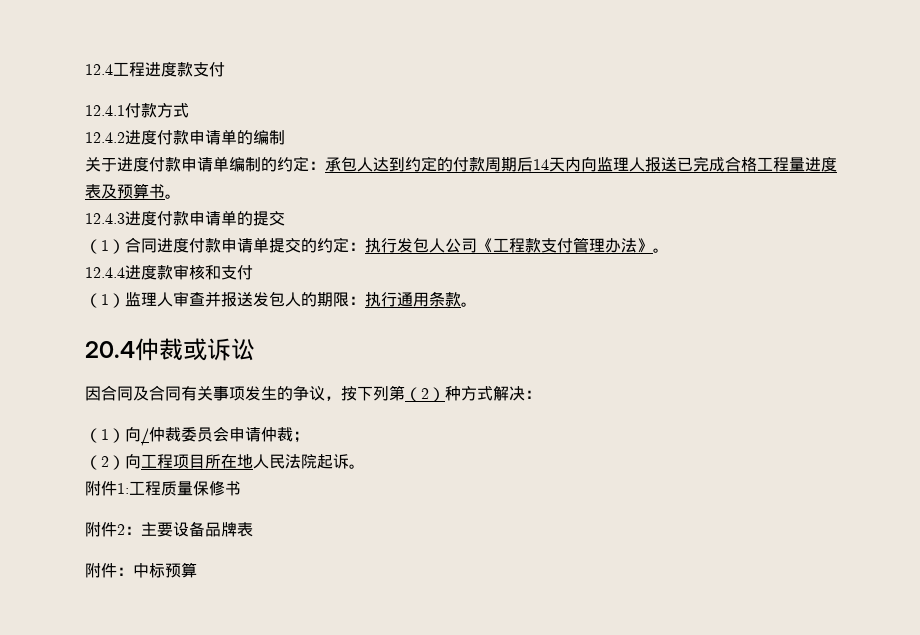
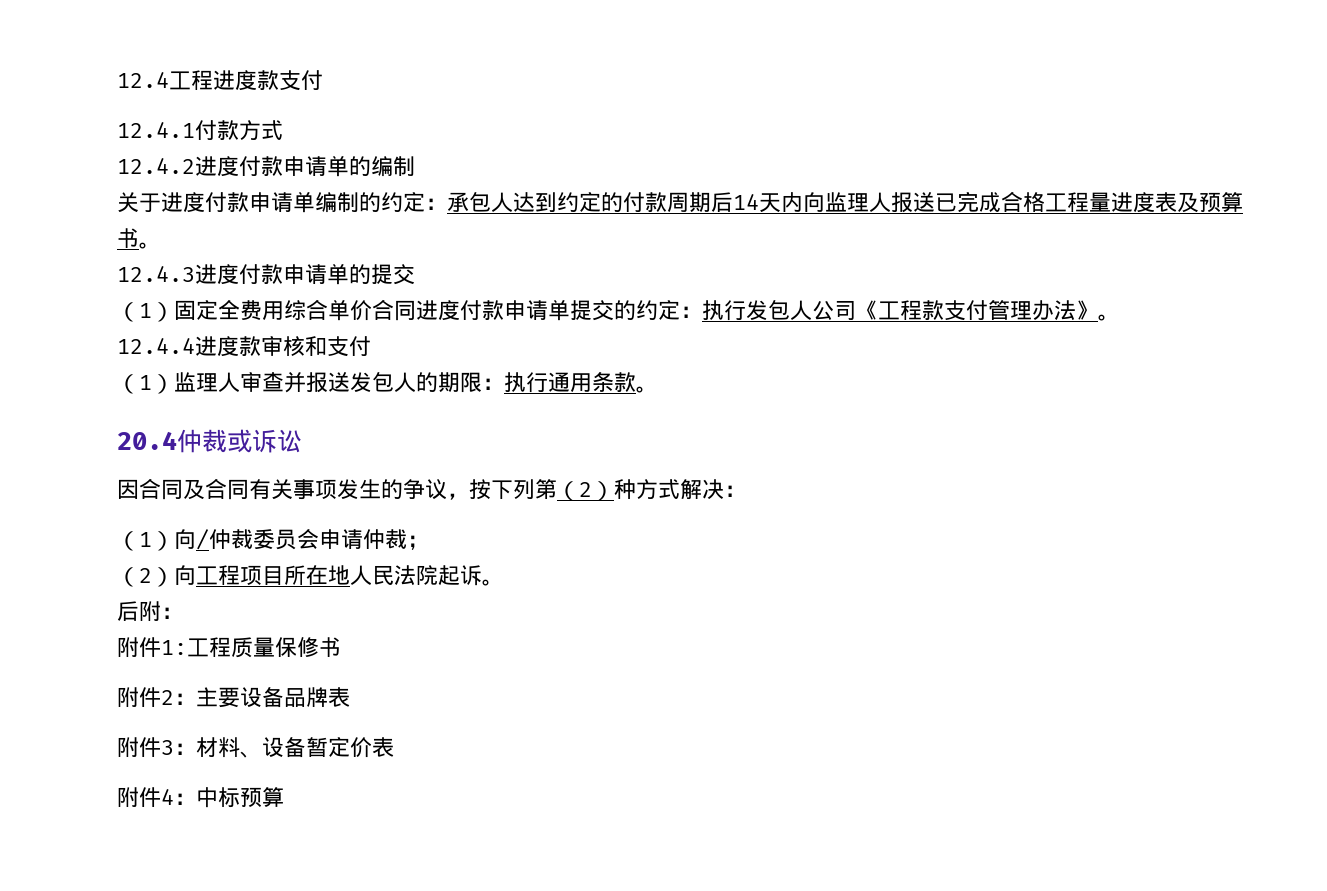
- （1）合同进度付款申请单提交的约定：执行发包人公司《工程款支付管理办法》。
+ （1）固定全费用综合单价合同进度付款申请单提交的约定：执行发包人公司《工程款支付管理办法》。
+ 后附：
- 附件：中标预算
+ 附件3：材料、设备暂定价表
+ 附件4：中标预算

